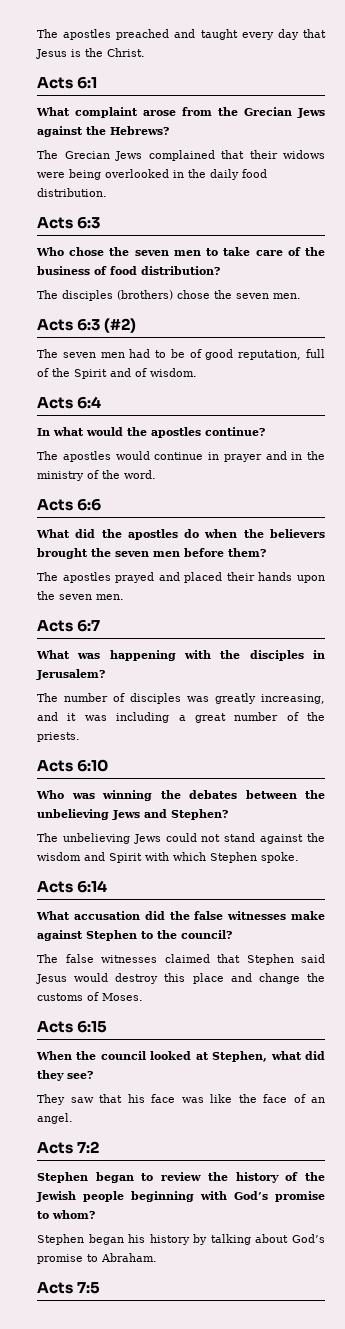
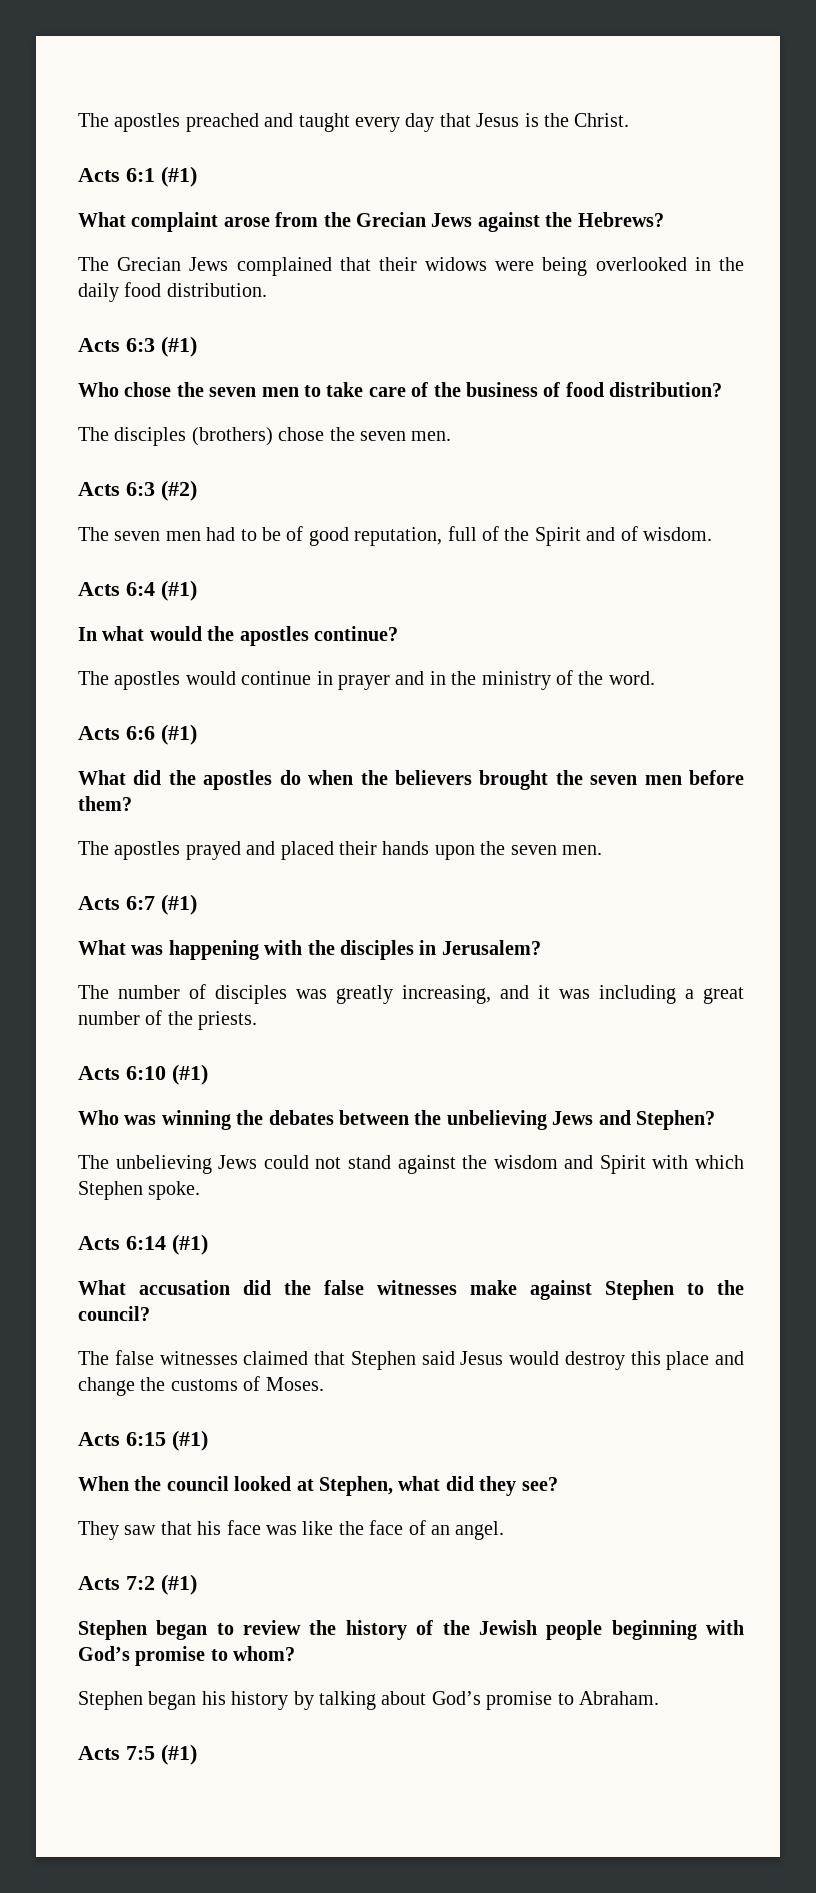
- Acts 6:1
+ Acts 6:1 (#1)
  The Grecian Jews complained that their widows were being overlooked in the daily food distribution.
- Acts 6:3
+ Acts 6:3 (#1)
- Acts 6:4
+ Acts 6:4 (#1)
- Acts 6:6
+ Acts 6:6 (#1)
- Acts 6:7
+ Acts 6:7 (#1)
- Acts 6:10
+ Acts 6:10 (#1)
- Acts 6:14
+ Acts 6:14 (#1)
- Acts 6:15
+ Acts 6:15 (#1)
- Acts 7:2
+ Acts 7:2 (#1)
- Acts 7:5
+ Acts 7:5 (#1)

